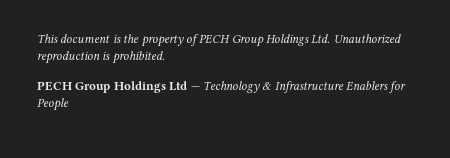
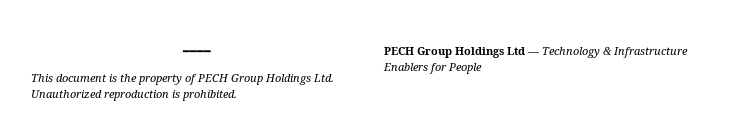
+ ━━━━

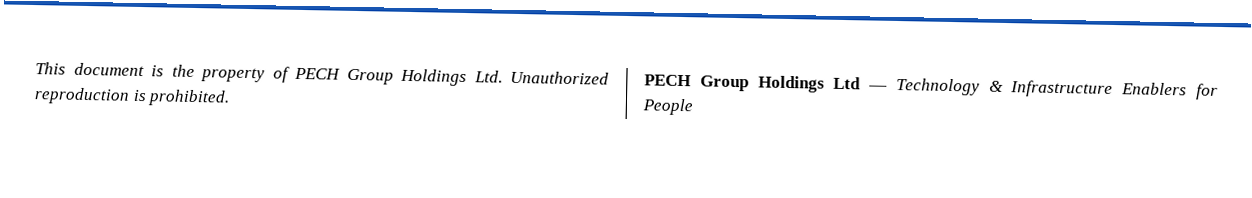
- ━━━━

